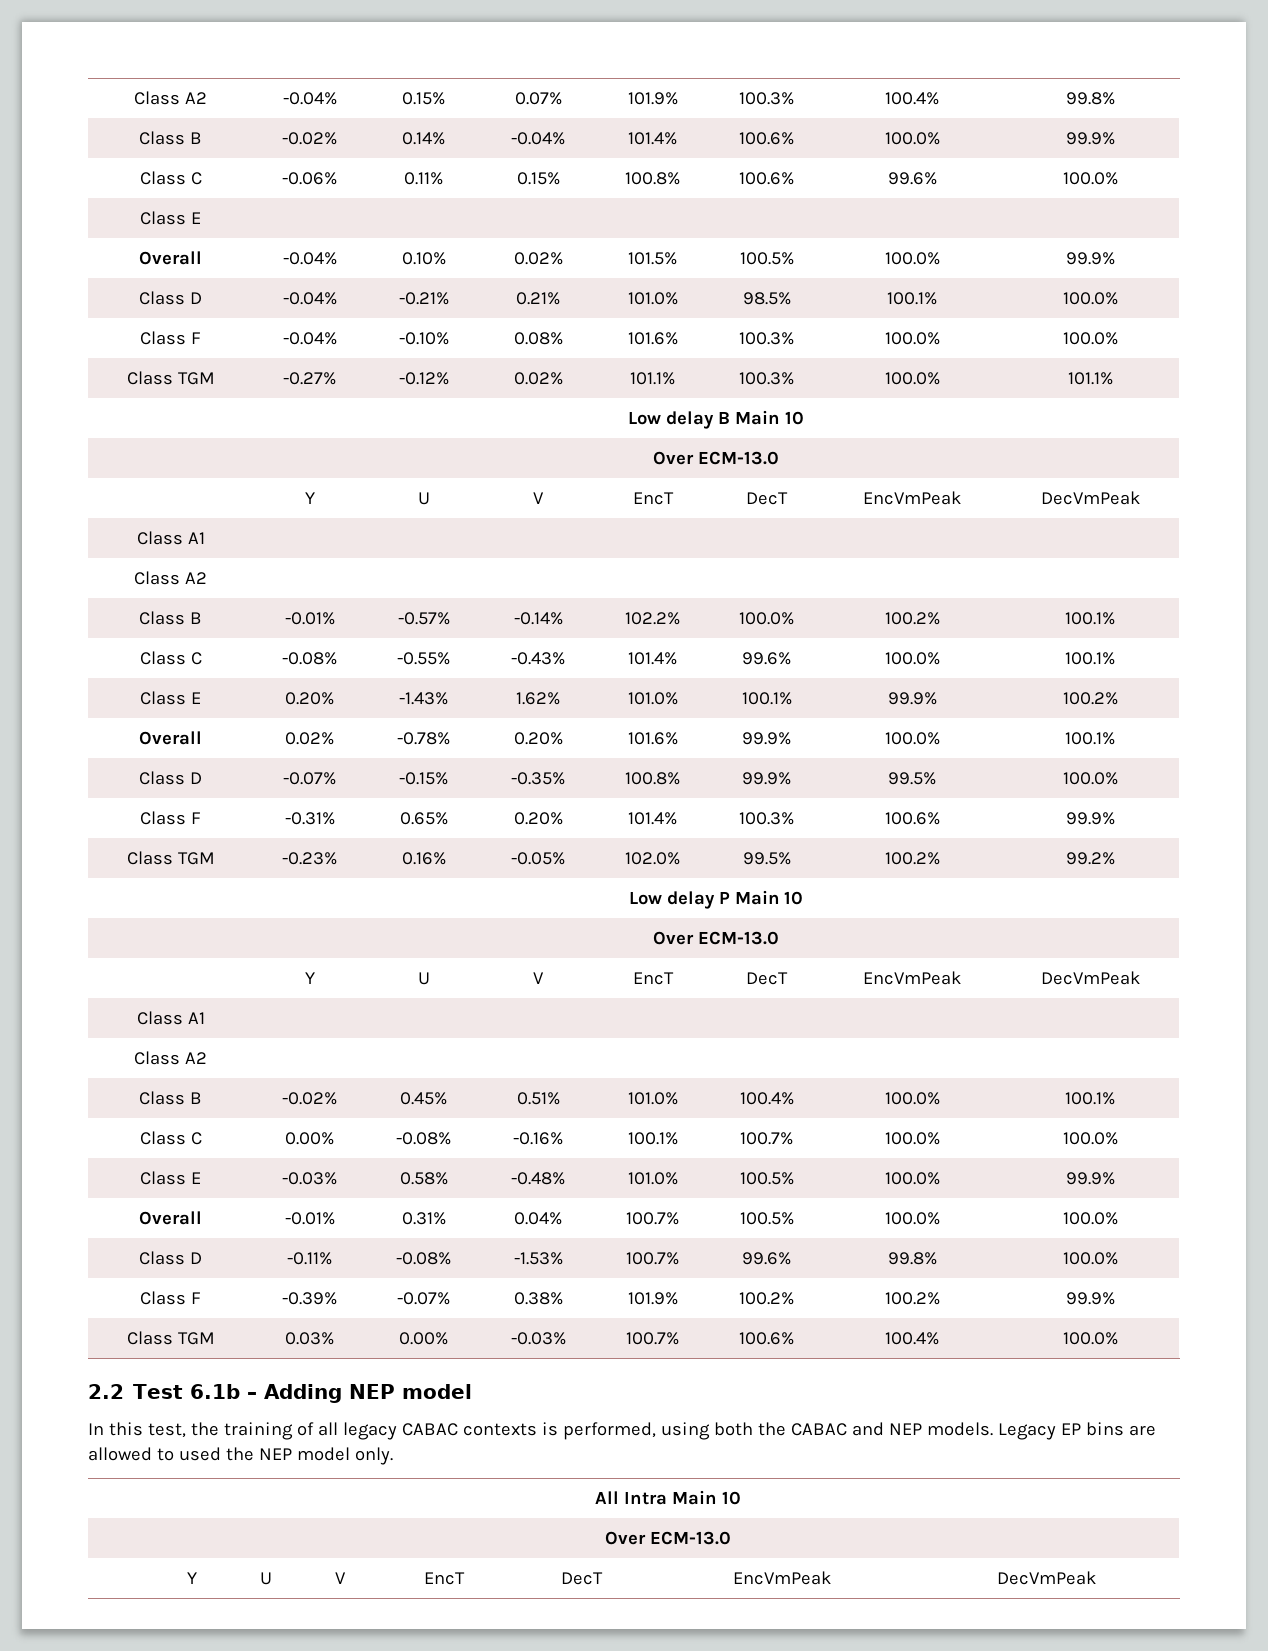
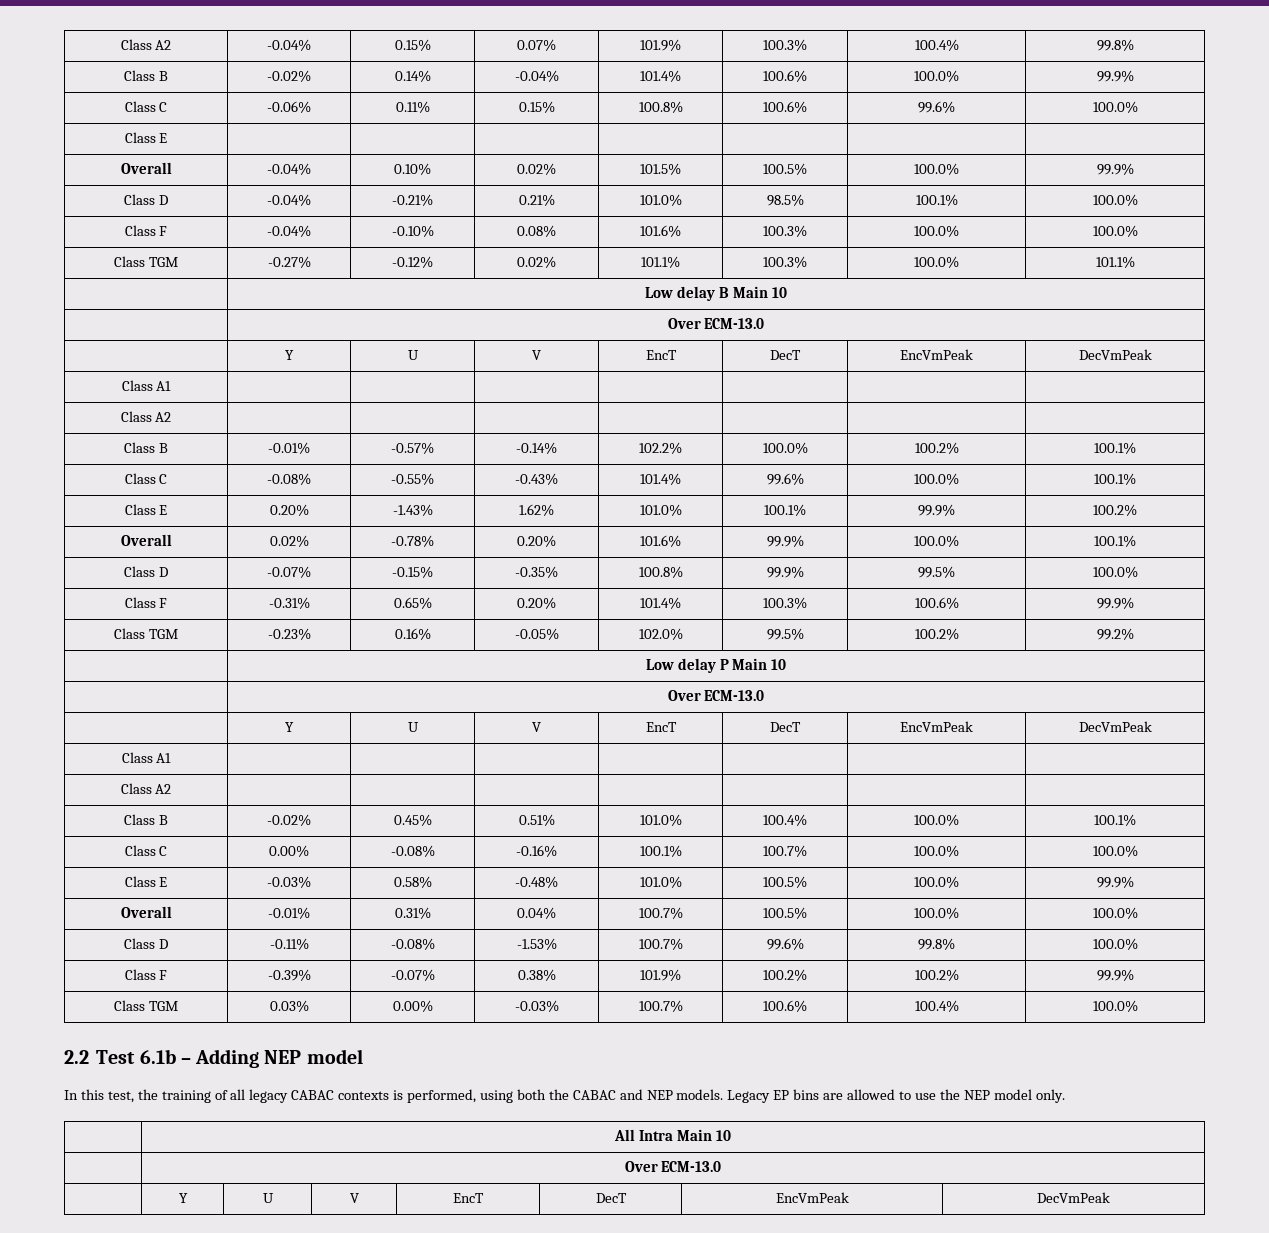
- Legacy EP bins are allowed to used the NEP model only.
+ Legacy EP bins are allowed to use the NEP model only.

